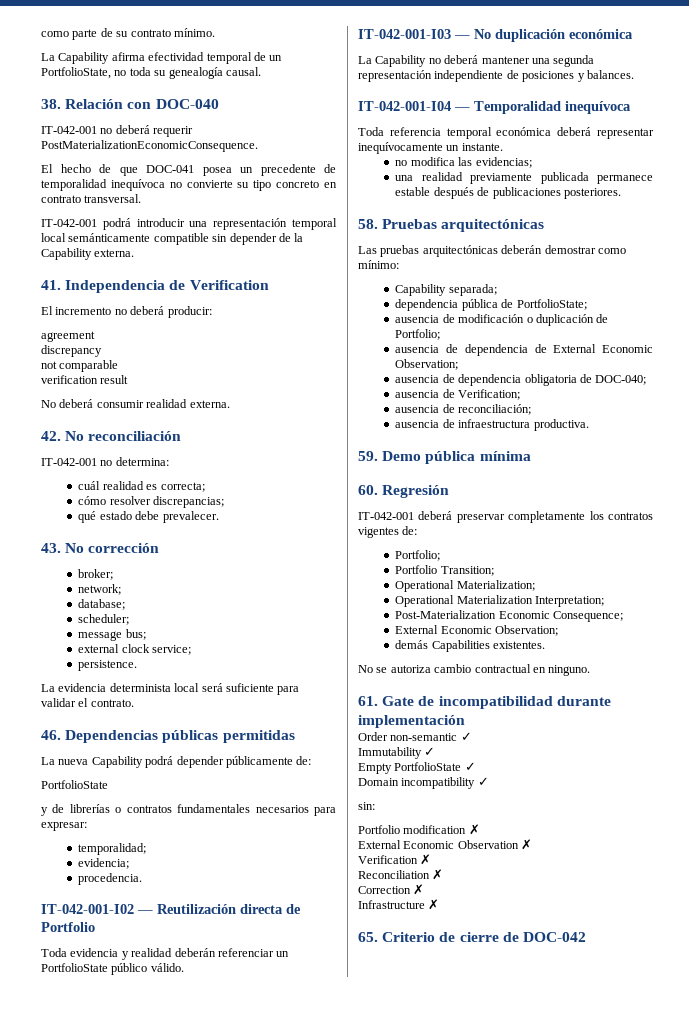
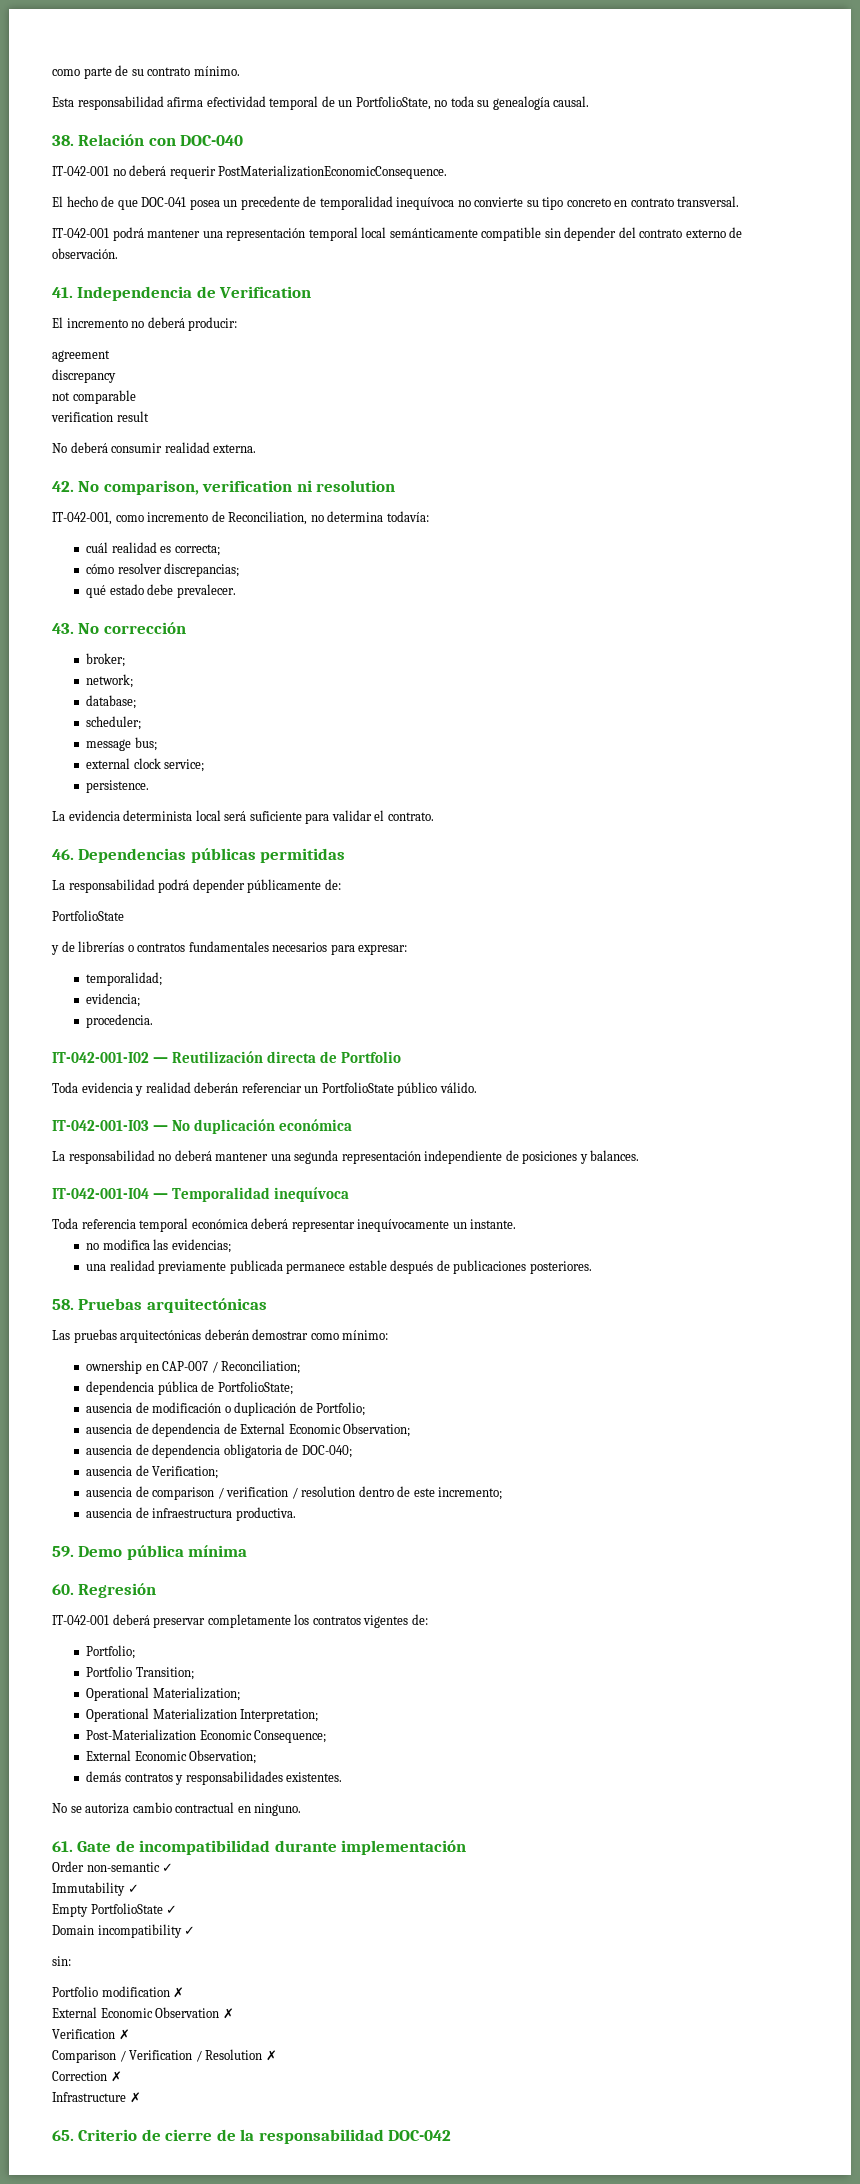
- La Capability afirma efectividad temporal de un PortfolioState, no toda su genealogía causal.
+ Esta responsabilidad afirma efectividad temporal de un PortfolioState, no toda su genealogía causal.
- IT-042-001 podrá introducir una representación temporal local semánticamente compatible sin depender de la Capability externa.
+ IT-042-001 podrá mantener una representación temporal local semánticamente compatible sin depender del contrato externo de observación.
- 42. No reconciliación
- IT-042-001 no determina:
+ 42. No comparison, verification ni resolution
+ IT-042-001, como incremento de Reconciliation, no determina todavía:
- La nueva Capability podrá depender públicamente de:
+ La responsabilidad podrá depender públicamente de:
- La Capability no deberá mantener una segunda representación independiente de posiciones y balances.
+ La responsabilidad no deberá mantener una segunda representación independiente de posiciones y balances.
- Capability separada;
+ ownership en CAP-007 / Reconciliation;
- ausencia de reconciliación;
+ ausencia de comparison / verification / resolution dentro de este incremento;
- demás Capabilities existentes.
+ demás contratos y responsabilidades existentes.
- Reconciliation ✗
+ Comparison / Verification / Resolution ✗
- 65. Criterio de cierre de DOC-042
+ 65. Criterio de cierre de la responsabilidad DOC-042

